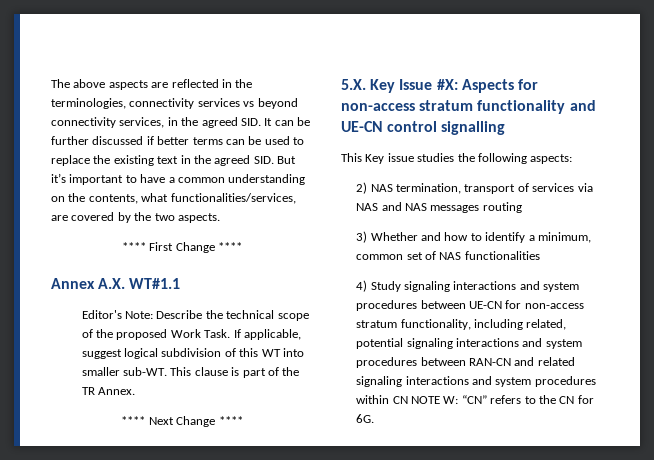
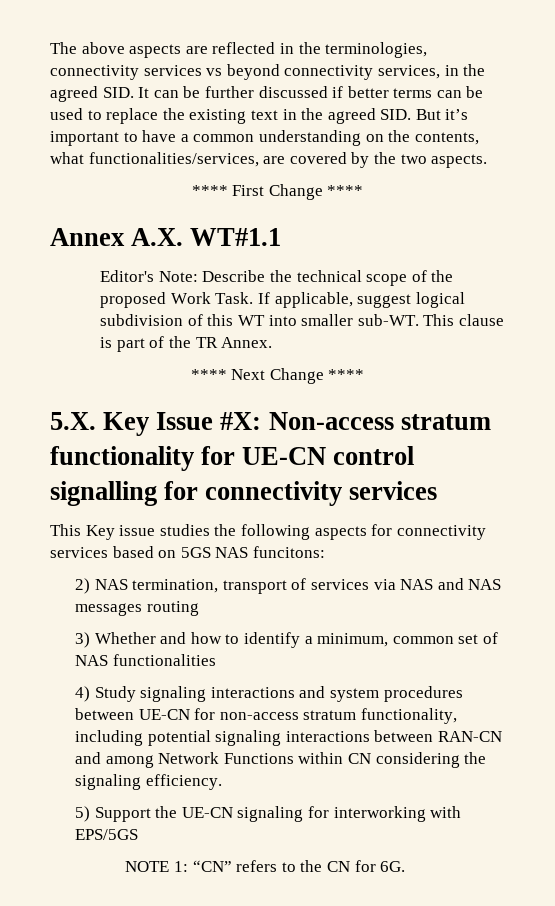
- 5.X. Key Issue #X: Aspects for non-access stratum functionality and UE-CN control signalling
+ 5.X. Key Issue #X: Non-access stratum functionality for UE-CN control signalling for connectivity services
- This Key issue studies the following aspects:
+ This Key issue studies the following aspects for connectivity services based on 5GS NAS funcitons:
- 4) Study signaling interactions and system procedures between UE-CN for non-access stratum functionality, including related, potential signaling interactions and system procedures between RAN-CN and related signaling interactions and system procedures within CN NOTE W: “CN” refers to the CN for 6G.
+ 4) Study signaling interactions and system procedures between UE-CN for non-access stratum functionality, including potential signaling interactions between RAN-CN and among Network Functions within CN considering the signaling efficiency.
+ 5) Support the UE-CN signaling for interworking with EPS/5GS
+ NOTE 1: “CN” refers to the CN for 6G.

